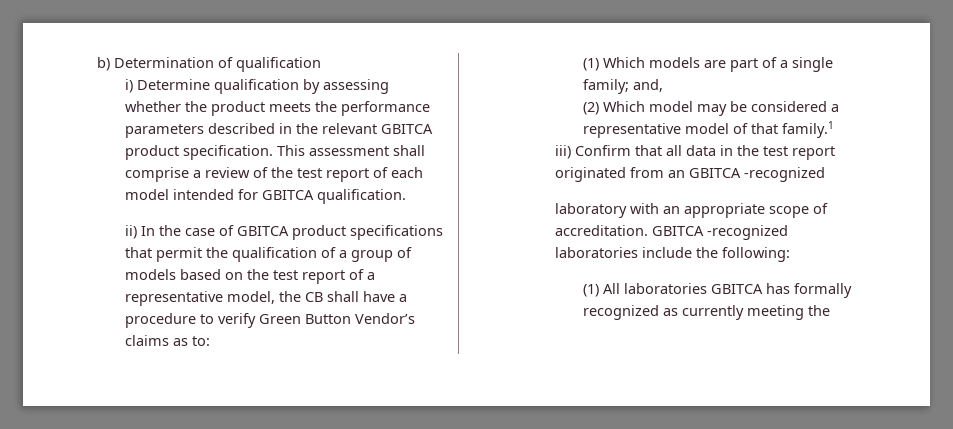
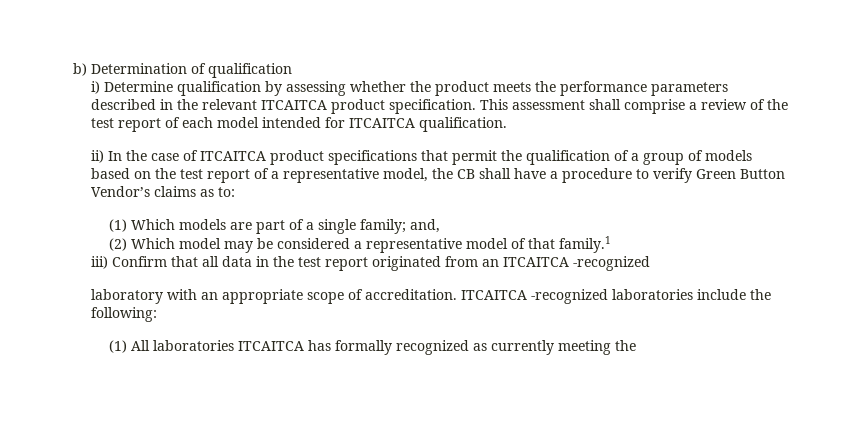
- i) Determine qualification by assessing whether the product meets the performance parameters described in the relevant GBITCA product specification.
+ i) Determine qualification by assessing whether the product meets the performance parameters described in the relevant ITCAITCA product specification.
- This assessment shall comprise a review of the test report of each model intended for GBITCA qualification.
+ This assessment shall comprise a review of the test report of each model intended for ITCAITCA qualification.
- ii) In the case of GBITCA product specifications that permit the qualification of a group of models based on the test report of a representative model, the CB shall have a procedure to verify Green Button Vendor’s claims as to:
+ ii) In the case of ITCAITCA product specifications that permit the qualification of a group of models based on the test report of a representative model, the CB shall have a procedure to verify Green Button Vendor’s claims as to:
- iii) Confirm that all data in the test report originated from an GBITCA -recognized
+ iii) Confirm that all data in the test report originated from an ITCAITCA -recognized
- GBITCA -recognized laboratories include the following:
+ ITCAITCA -recognized laboratories include the following:
- (1) All laboratories GBITCA has formally recognized as currently meeting the
+ (1) All laboratories ITCAITCA has formally recognized as currently meeting the

